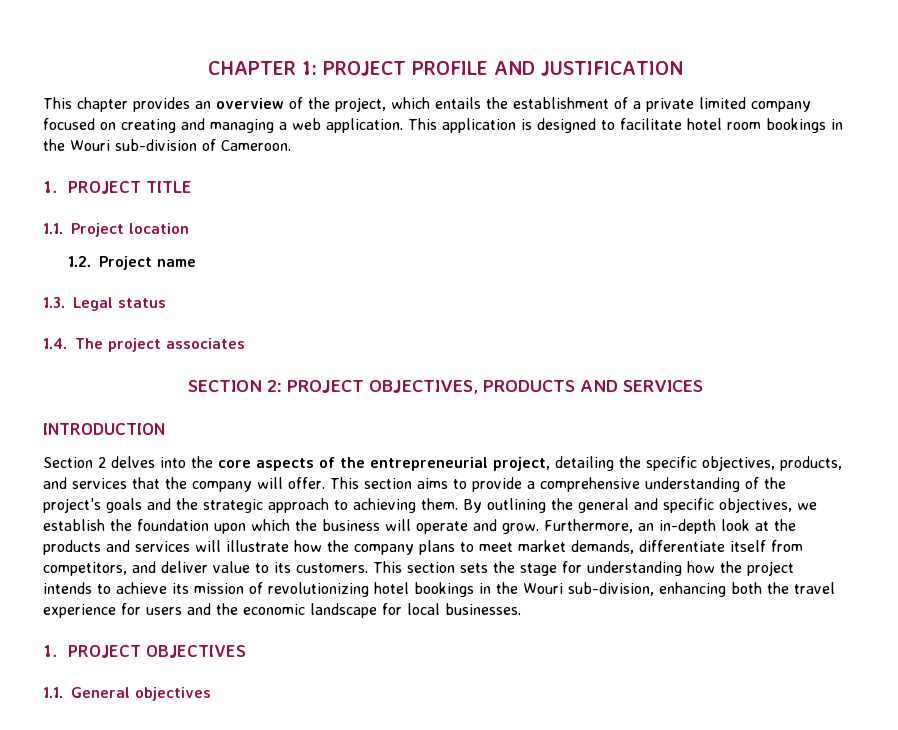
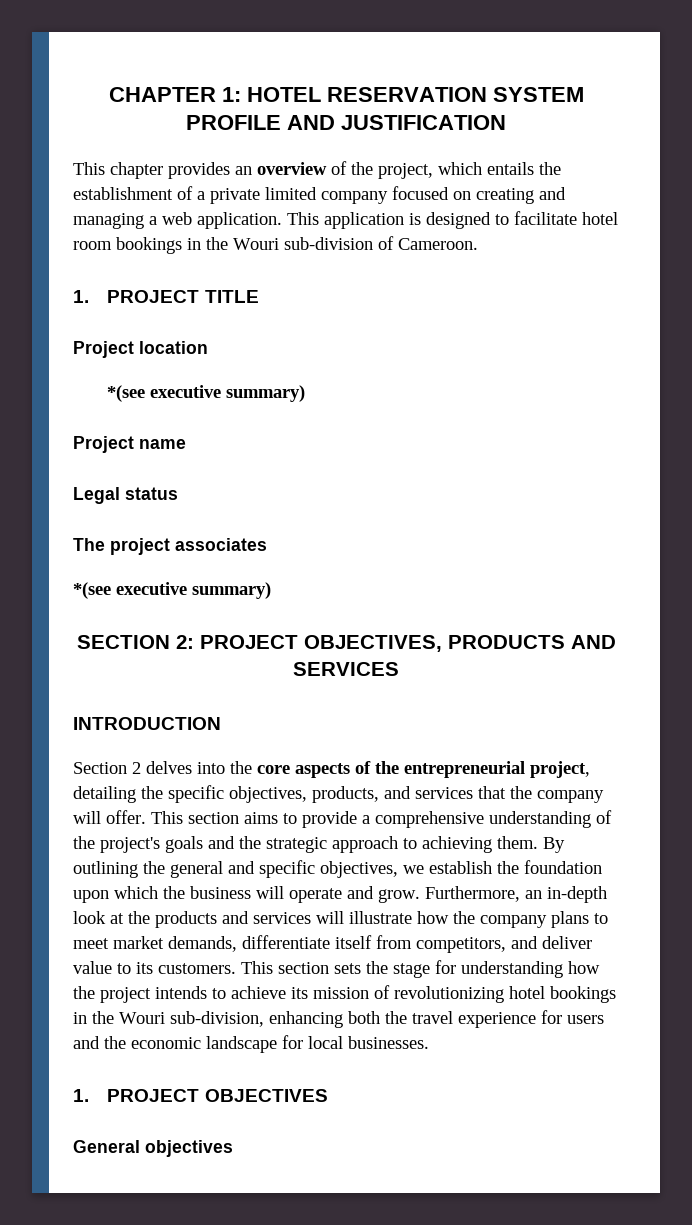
- CHAPTER 1: PROJECT PROFILE AND JUSTIFICATION
+ CHAPTER 1: HOTEL RESERVATION SYSTEM PROFILE AND JUSTIFICATION
- 1.1. Project location
- 1.2. Project name
+ Project location
+ *(see executive summary)
+ Project name
- 1.3. Legal status
+ Legal status
- 1.4. The project associates
+ The project associates
+ *(see executive summary)
- 1.1. General objectives
+ General objectives

